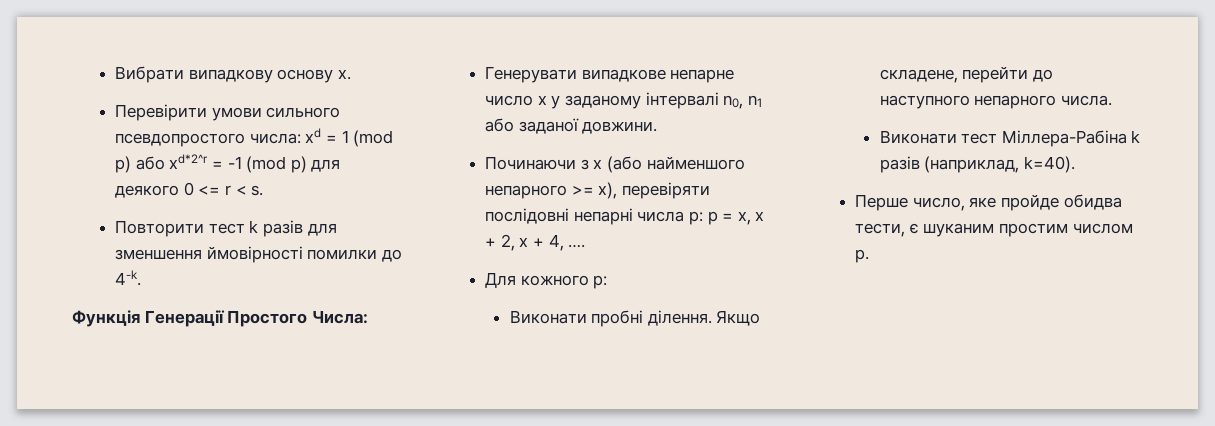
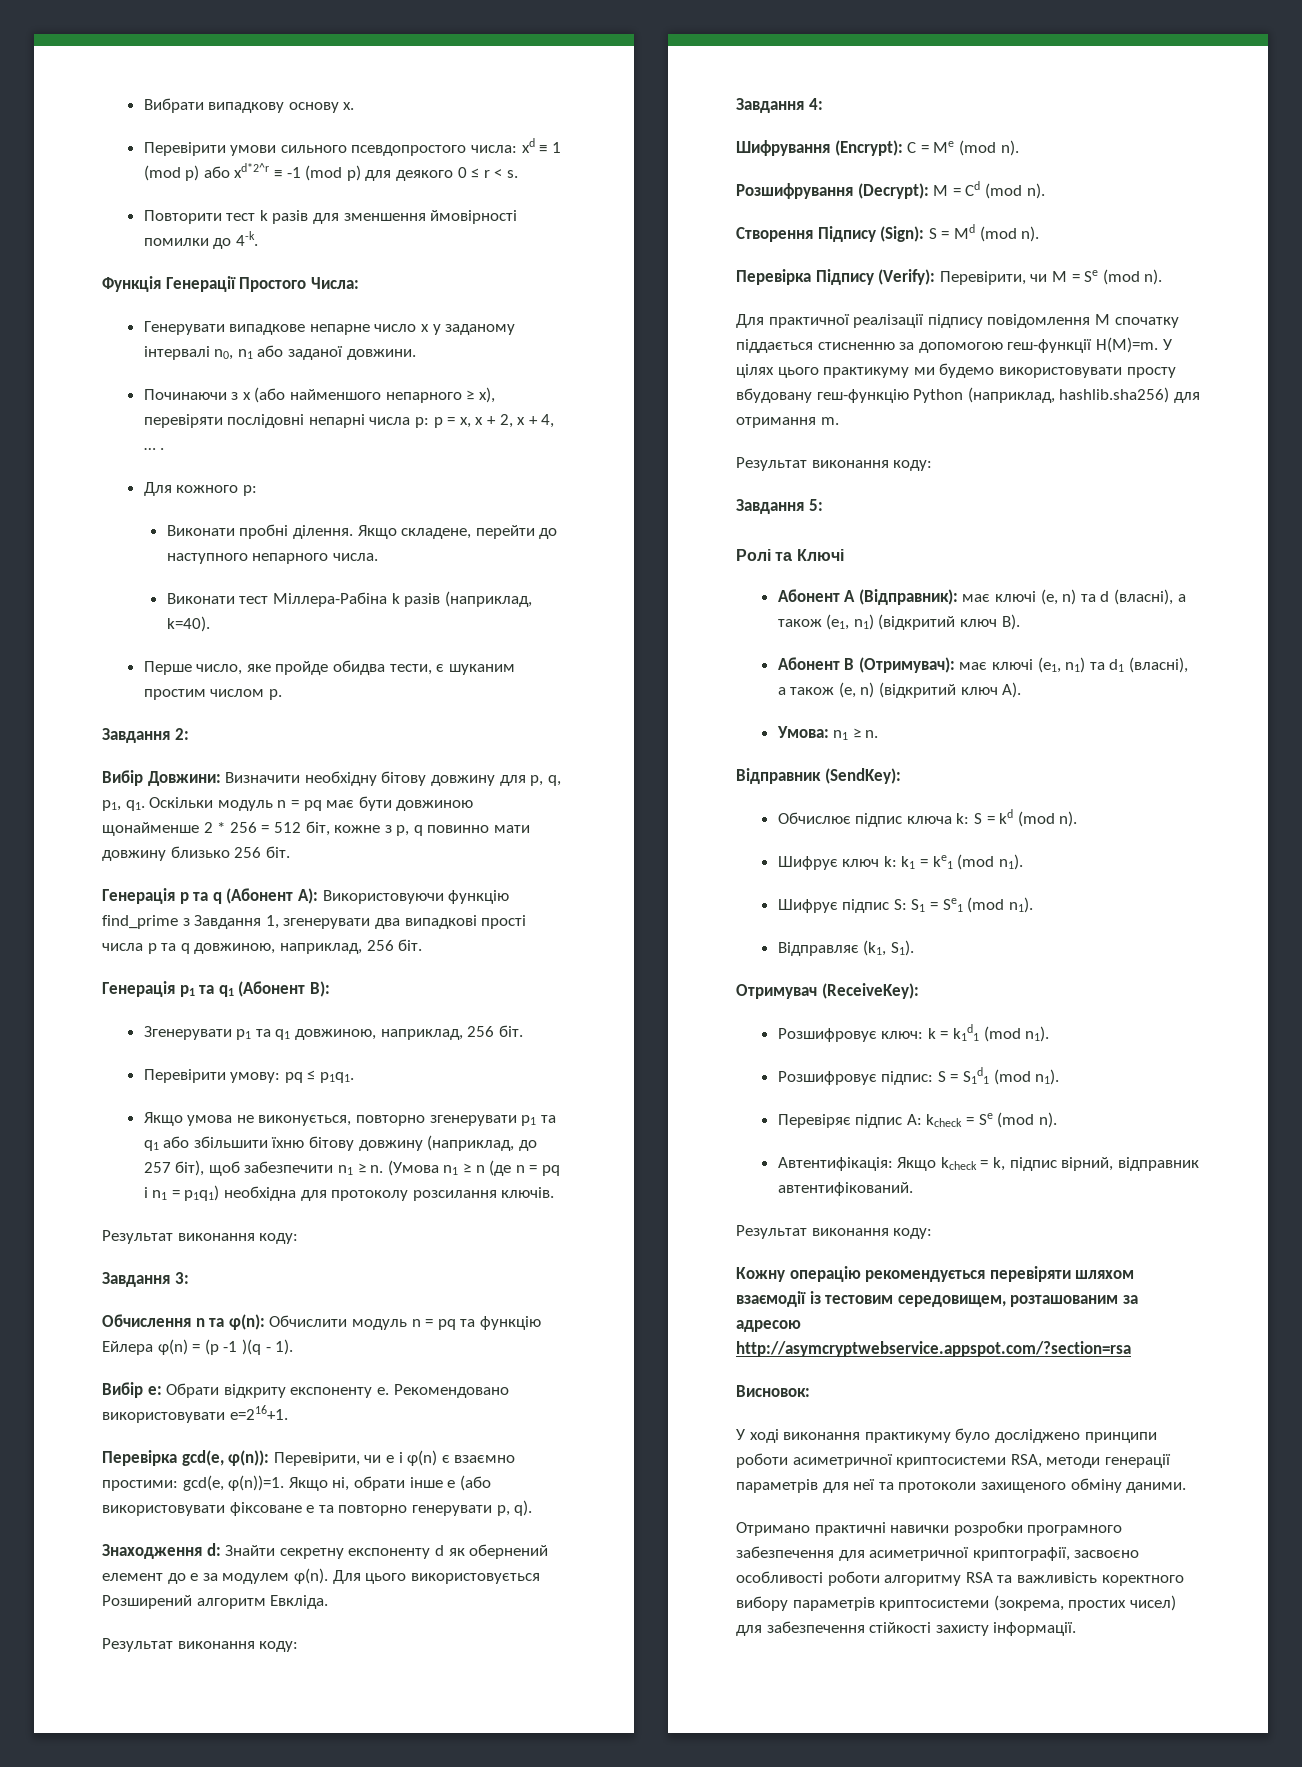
- Перевірити умови сильного псевдопростого числа: xd = 1 (mod p) або xd*2^r = -1 (mod p) для деякого 0 <= r < s.
+ Перевірити умови сильного псевдопростого числа: xd ≡ 1 (mod p) або xd*2^r ≡ -1 (mod p) для деякого 0 ≤ r < s.
- Починаючи з x (або найменшого непарного >= x), перевіряти послідовні непарні числа p: p = x, x + 2, x + 4, ….
+ Починаючи з x (або найменшого непарного ≥ x), перевіряти послідовні непарні числа p: p = x, x + 2, x + 4, … .
+ Завдання 2:
+ Вибір Довжини: Визначити необхідну бітову довжину для p, q, p1, q1. Оскільки модуль n = pq має бути довжиною щонайменше 2 * 256 = 512 біт, кожне з p, q повинно мати довжину близько 256 біт.
+ Генерація p та q (Абонент А): Використовуючи функцію find_prime з Завдання 1, згенерувати два випадкові прості числа p та q довжиною, наприклад, 256 біт.
+ Генерація p1 та q1 (Абонент В):
+ Згенерувати p1 та q1 довжиною, наприклад, 256 біт.
+ Перевірити умову: pq ≤ p1q1.
+ Якщо умова не виконується, повторно згенерувати p1 та q1 або збільшити їхню бітову довжину (наприклад, до 257 біт), щоб забезпечити n1 ≥ n. (Умова n1 ≥ n (де n = pq і n1 = p1q1) необхідна для протоколу розсилання ключів.
+ Результат виконання коду:
+ Завдання 3:
+ Обчислення n та φ(n): Обчислити модуль n = pq та функцію Ейлера φ(n) = (p -1 )(q - 1).
+ Вибір e: Обрати відкриту експоненту e. Рекомендовано використовувати e=216+1.
+ Перевірка gcd(e, φ(n)): Перевірити, чи e і φ(n) є взаємно простими: gcd(e, φ(n))=1. Якщо ні, обрати інше e (або використовувати фіксоване e та повторно генерувати p, q).
+ Знаходження d: Знайти секретну експоненту d як обернений елемент до e за модулем φ(n). Для цього використовується Розширений алгоритм Евкліда.
+ Результат виконання коду:
+ Завдання 4:
+ Шифрування (Encrypt): C = Me (mod n).
+ Розшифрування (Decrypt): M = Cd (mod n).
+ Створення Підпису (Sign): S = Md (mod n).
+ Перевірка Підпису (Verify): Перевірити, чи M = Se (mod n).
+ Для практичної реалізації підпису повідомлення M спочатку піддається стисненню за допомогою геш-функції H(M)=m. У цілях цього практикуму ми будемо використовувати просту вбудовану геш-функцію Python (наприклад, hashlib.sha256) для отримання m.
+ Результат виконання коду:
+ Завдання 5:
+ Ролі та Ключі
+ Абонент А (Відправник): має ключі (e, n) та d (власні), а також (e1, n1) (відкритий ключ B).
+ Абонент В (Отримувач): має ключі (e1, n1) та d1 (власні), а також (e, n) (відкритий ключ A).
+ Умова: n1 ≥ n.
+ Відправник (SendKey):
+ Обчислює підпис ключа k: S = kd (mod n).
+ Шифрує ключ k: k1 = ke1 (mod n1).
+ Шифрує підпис S: S1 = Se1 (mod n1).
+ Відправляє (k1, S1).
+ Отримувач (ReceiveKey):
+ Розшифровує ключ: k = k1d1 (mod n1).
+ Розшифровує підпис: S = S1d1 (mod n1).
+ Перевіряє підпис А: kcheck = Se (mod n).
+ Автентифікація: Якщо kcheck = k, підпис вірний, відправник автентифікований.
+ Результат виконання коду:
+ Кожну операцію рекомендується перевіряти шляхом взаємодії із тестовим середовищем, розташованим за адресою http://asymcryptwebservice.appspot.com/?section=rsa
+ Висновок:
+ У ході виконання практикуму було досліджено принципи роботи асиметричної криптосистеми RSA, методи генерації параметрів для неї та протоколи захищеного обміну даними.
+ Отримано практичні навички розробки програмного забезпечення для асиметричної криптографії, засвоєно особливості роботи алгоритму RSA та важливість коректного вибору параметрів криптосистеми (зокрема, простих чисел) для забезпечення стійкості захисту інформації.

